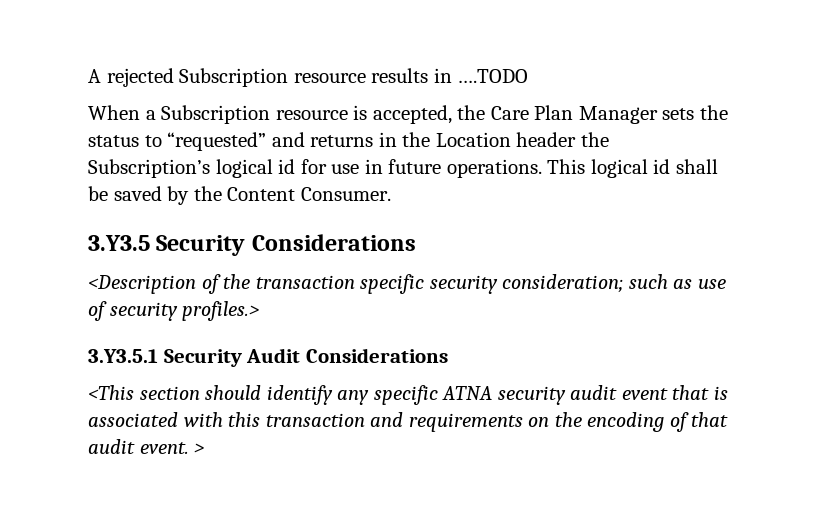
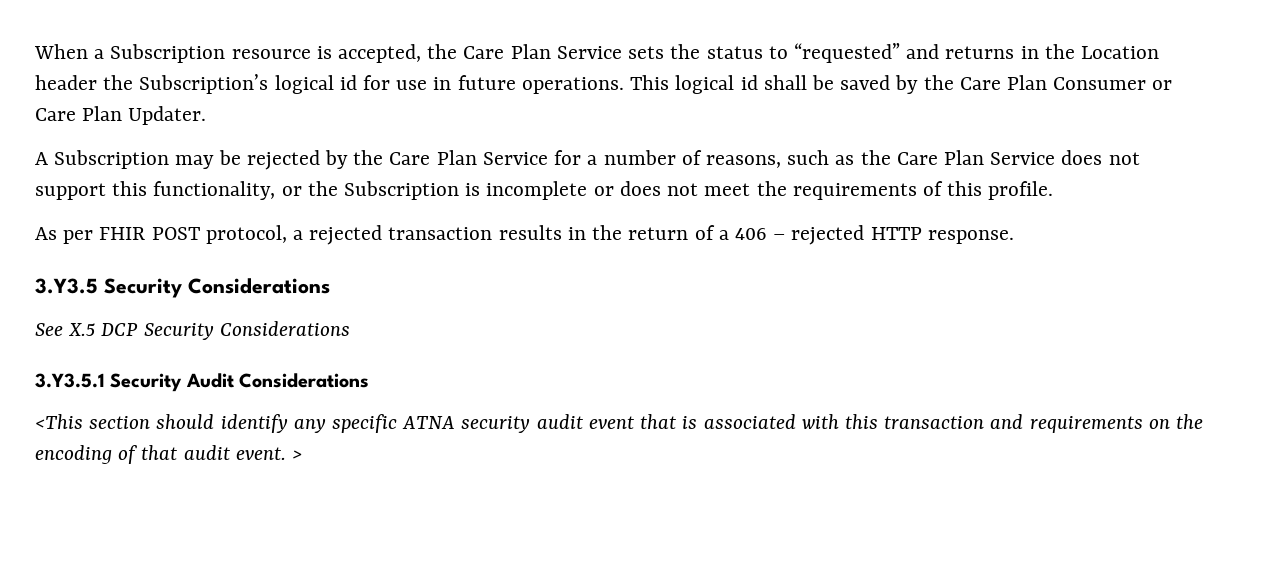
- A rejected Subscription resource results in ….TODO
- When a Subscription resource is accepted, the Care Plan Manager sets the status to “requested” and returns in the Location header the Subscription’s logical id for use in future operations.
+ When a Subscription resource is accepted, the Care Plan Service sets the status to “requested” and returns in the Location header the Subscription’s logical id for use in future operations.
- This logical id shall be saved by the Content Consumer.
+ This logical id shall be saved by the Care Plan Consumer or Care Plan Updater.
+ A Subscription may be rejected by the Care Plan Service for a number of reasons, such as the Care Plan Service does not support this functionality, or the Subscription is incomplete or does not meet the requirements of this profile.
+ As per FHIR POST protocol, a rejected transaction results in the return of a 406 – rejected HTTP response.
  3.Y3.5 Security Considerations
- <Description of the transaction specific security consideration; such as use of security profiles.>
+ See X.5 DCP Security Considerations

